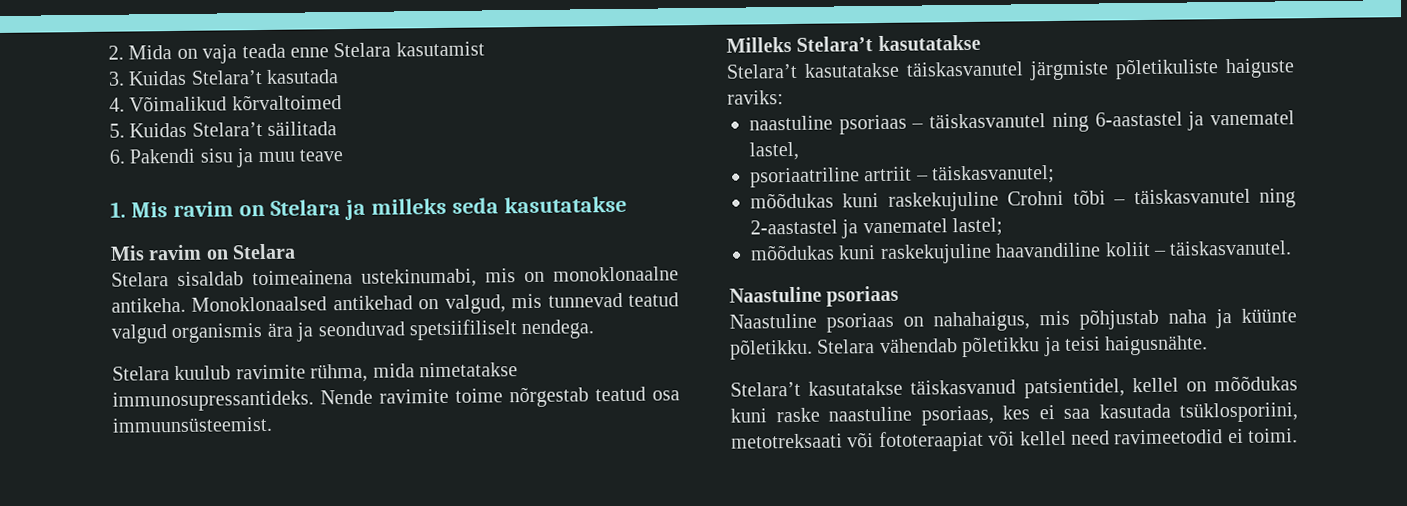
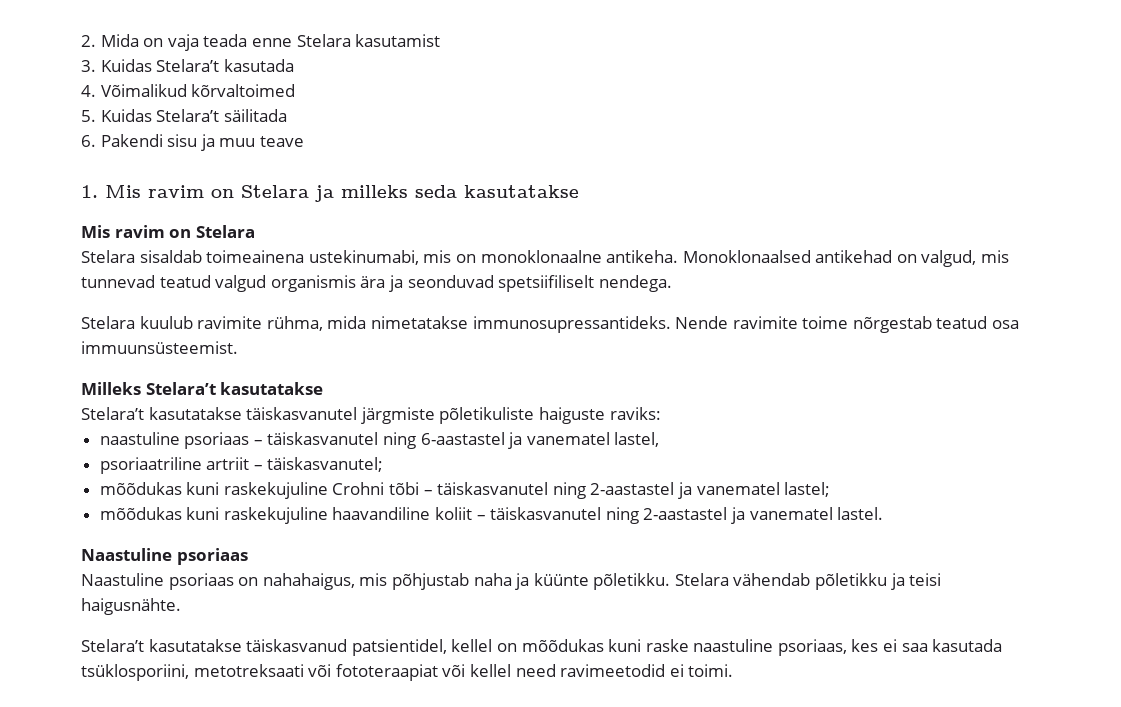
- mõõdukas kuni raskekujuline haavandiline koliit – täiskasvanutel.
+ mõõdukas kuni raskekujuline haavandiline koliit – täiskasvanutel ning 2-aastastel ja vanematel lastel.

